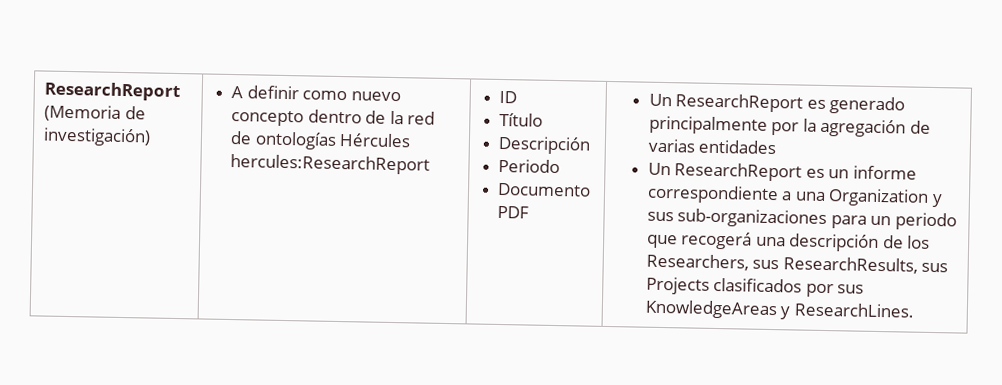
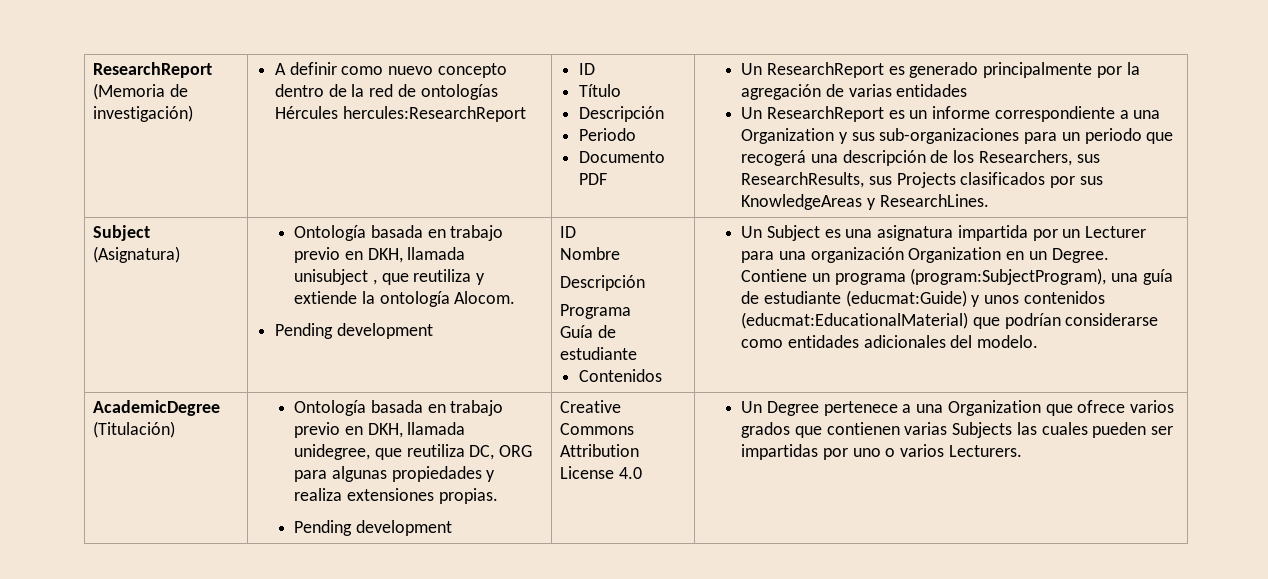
+ Subject (Asignatura) | Ontología basada en trabajo previo en DKH, llamada unisubject , que reutiliza y extiende la ontología Alocom.
+ Pending development | ID
+ Nombre
+ Descripción
+ Programa
+ Guía de estudiante
+ Contenidos | Un Subject es una asignatura impartida por un Lecturer para una organización Organization en un Degree. Contiene un programa (program:SubjectProgram), una guía de estudiante (educmat:Guide) y unos contenidos (educmat:EducationalMaterial) que podrían considerarse como entidades adicionales del modelo.
+ AcademicDegree (Titulación) | Ontología basada en trabajo previo en DKH, llamada unidegree, que reutiliza DC, ORG para algunas propiedades y realiza extensiones propias.
+ Pending development | Creative Commons Attribution License 4.0 | Un Degree pertenece a una Organization que ofrece varios grados que contienen varias Subjects las cuales pueden ser impartidas por uno o varios Lecturers.

